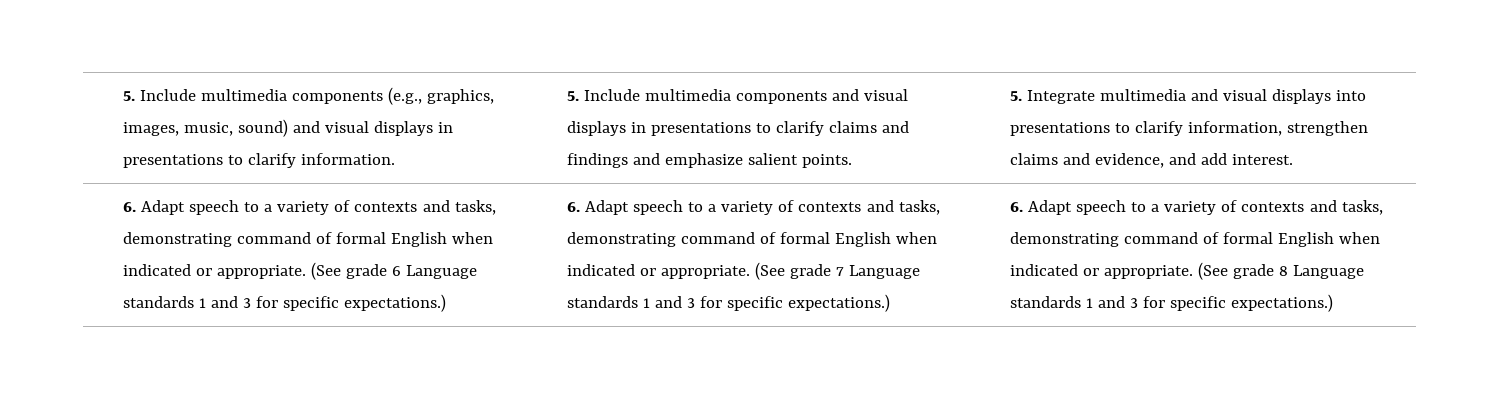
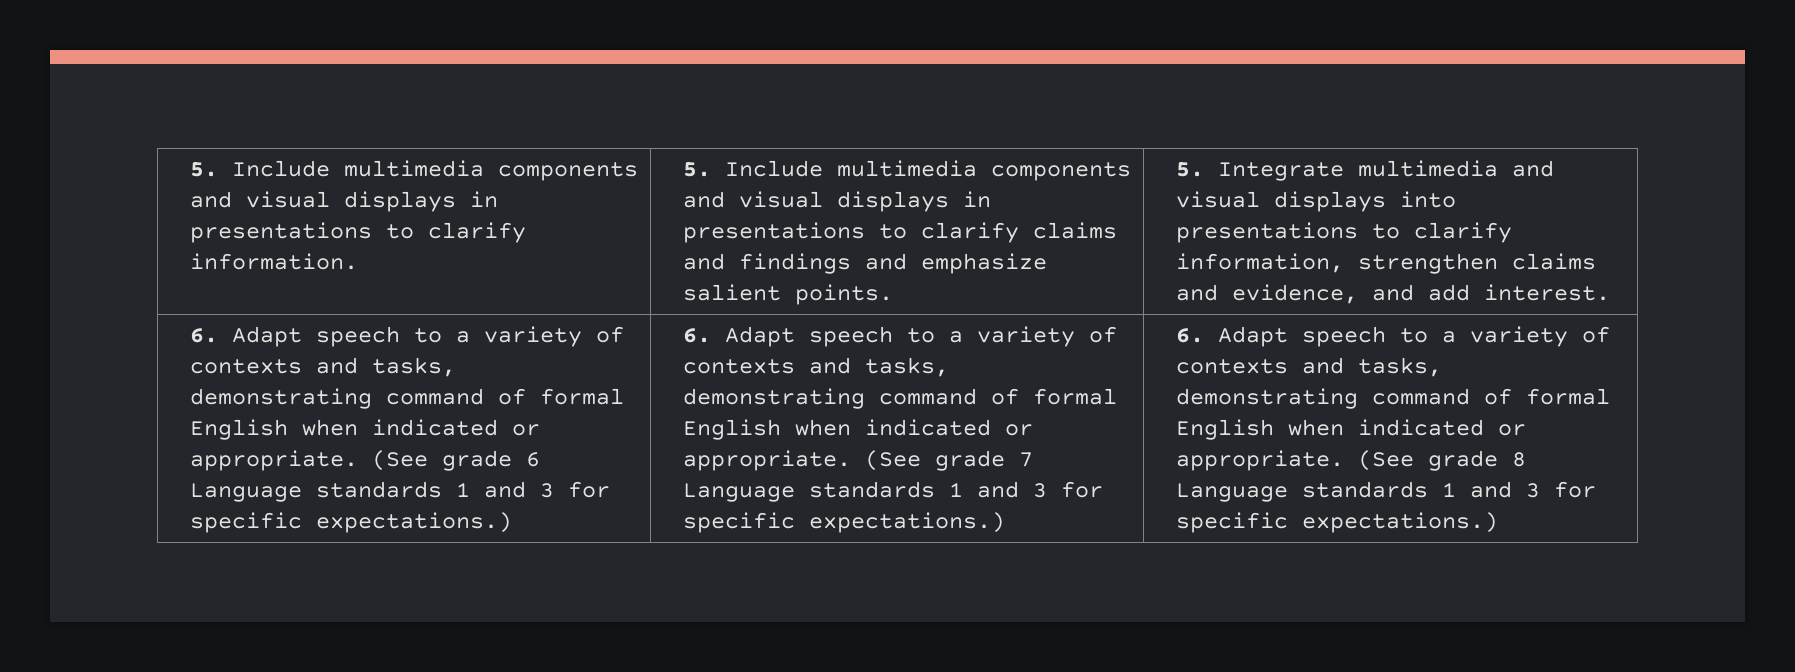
- 5. Include multimedia components (e.g., graphics, images, music, sound) and visual displays in presentations to clarify information.
+ 5. Include multimedia components and visual displays in presentations to clarify information.

